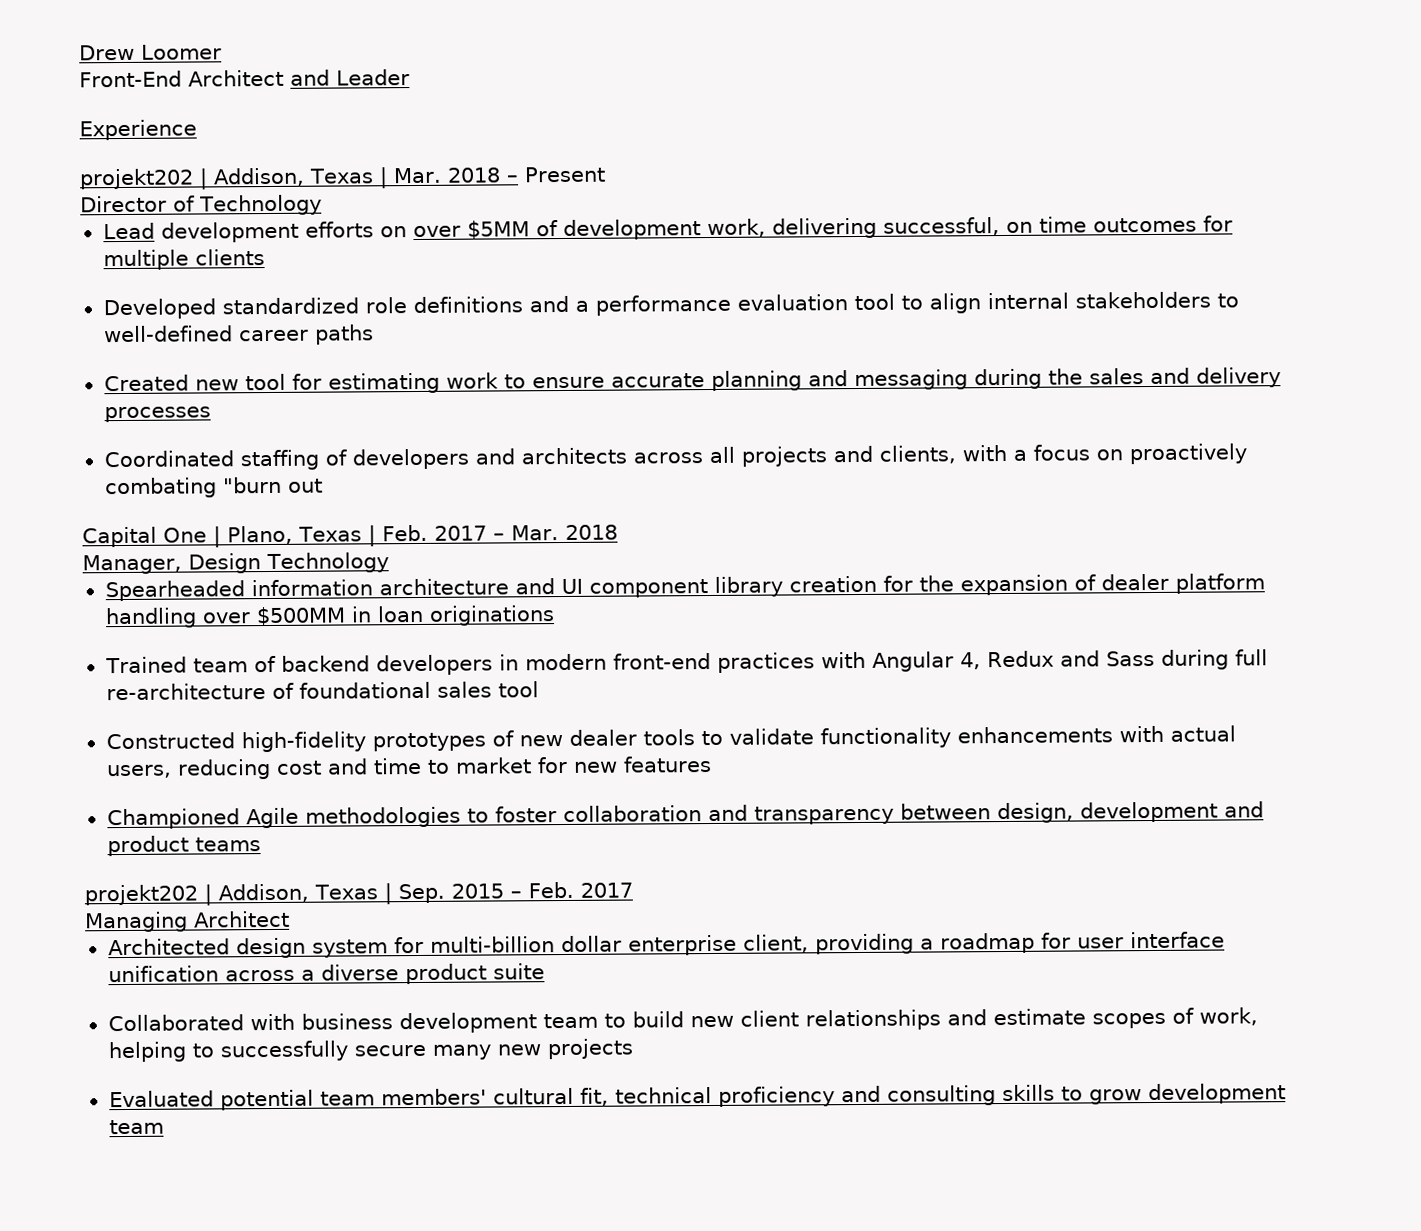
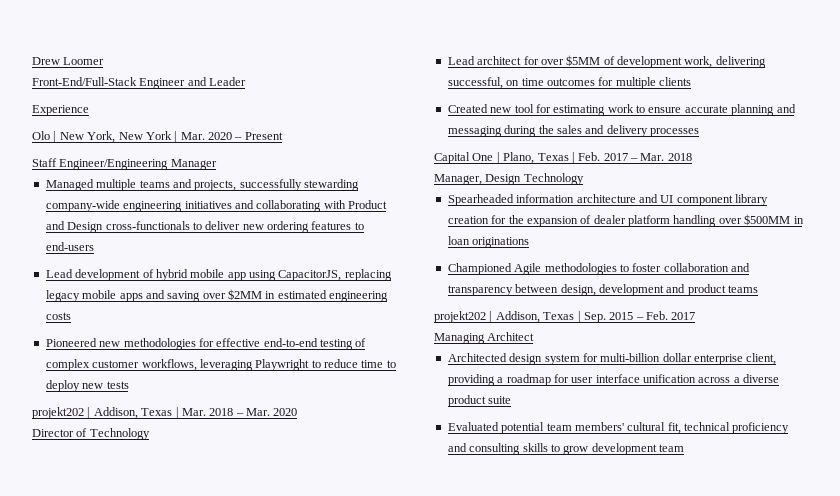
- Front-End Architect and Leader
+ Front-End/Full-Stack Engineer and Leader
+ Olo | New York, New York | Mar. 2020 – Present
+ Staff Engineer/Engineering Manager
+ Managed multiple teams and projects, successfully stewarding company-wide engineering initiatives and collaborating with Product and Design cross-functionals to deliver new ordering features to end-users
+ Lead development of hybrid mobile app using CapacitorJS, replacing legacy mobile apps and saving over $2MM in estimated engineering costs
+ Pioneered new methodologies for effective end-to-end testing of complex customer workflows, leveraging Playwright to reduce time to deploy new tests
- projekt202 | Addison, Texas | Mar. 2018 – Present
+ projekt202 | Addison, Texas | Mar. 2018 – Mar. 2020
- Lead development efforts on over $5MM of development work, delivering successful, on time outcomes for multiple clients
+ Lead architect for over $5MM of development work, delivering successful, on time outcomes for multiple clients
- Developed standardized role definitions and a performance evaluation tool to align internal stakeholders to well-defined career paths
- Coordinated staffing of developers and architects across all projects and clients, with a focus on proactively combating "burn out
- Trained team of backend developers in modern front-end practices with Angular 4, Redux and Sass during full re-architecture of foundational sales tool
- Constructed high-fidelity prototypes of new dealer tools to validate functionality enhancements with actual users, reducing cost and time to market for new features
- Collaborated with business development team to build new client relationships and estimate scopes of work, helping to successfully secure many new projects

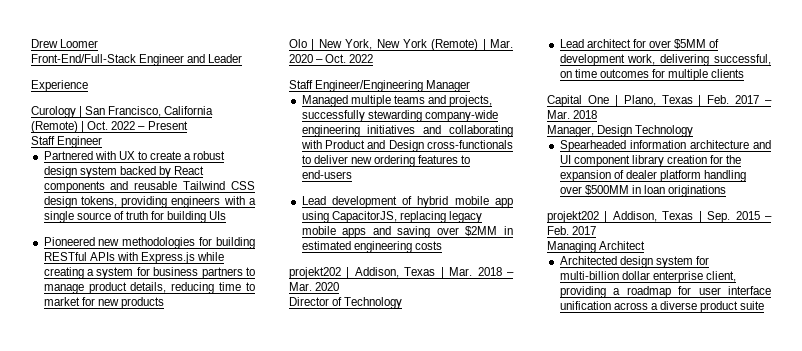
+ Curology | San Francisco, California (Remote) | Oct. 2022 – Present
+ Staff Engineer
+ Partnered with UX to create a robust design system backed by React components and reusable Tailwind CSS design tokens, providing engineers with a single source of truth for building UIs
+ Pioneered new methodologies for building RESTful APIs with Express.js while creating a system for business partners to manage product details, reducing time to market for new products
- Olo | New York, New York | Mar. 2020 – Present
+ Olo | New York, New York (Remote) | Mar. 2020 – Oct. 2022
- Pioneered new methodologies for effective end-to-end testing of complex customer workflows, leveraging Playwright to reduce time to deploy new tests
- Created new tool for estimating work to ensure accurate planning and messaging during the sales and delivery processes
- Championed Agile methodologies to foster collaboration and transparency between design, development and product teams
- Evaluated potential team members' cultural fit, technical proficiency and consulting skills to grow development team

